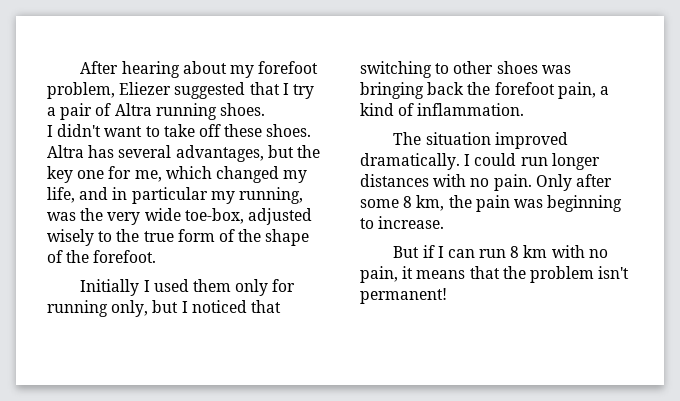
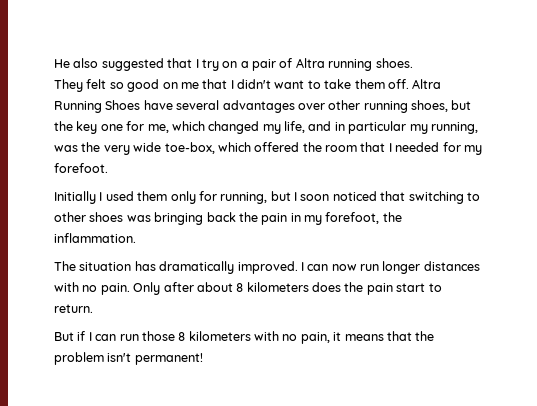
- After hearing about my forefoot problem, Eliezer suggested that I try a pair of Altra running shoes.
+ He also suggested that I try on a pair of Altra running shoes.
- I didn't want to take off these shoes. Altra has several advantages, but the key one for me, which changed my life, and in particular my running, was the very wide toe-box, adjusted wisely to the true form of the shape of the forefoot.
+ They felt so good on me that I didn't want to take them off. Altra Running Shoes have several advantages over other running shoes, but the key one for me, which changed my life, and in particular my running, was the very wide toe-box, which offered the room that I needed for my forefoot.
- Initially I used them only for running only, but I noticed that switching to other shoes was bringing back the forefoot pain, a kind of inflammation.
- The situation improved dramatically. I could run longer distances with no pain.
+ Initially I used them only for running, but I soon noticed that switching to other shoes was bringing back the pain in my forefoot, the inflammation.
+ The situation has dramatically improved. I can now run longer distances with no pain.
- Only after some 8 km, the pain was beginning to increase.
+ Only after about 8 kilometers does the pain start to return.
- But if I can run 8 km with no pain, it means that the problem isn't permanent!
+ But if I can run those 8 kilometers with no pain, it means that the problem isn't permanent!

